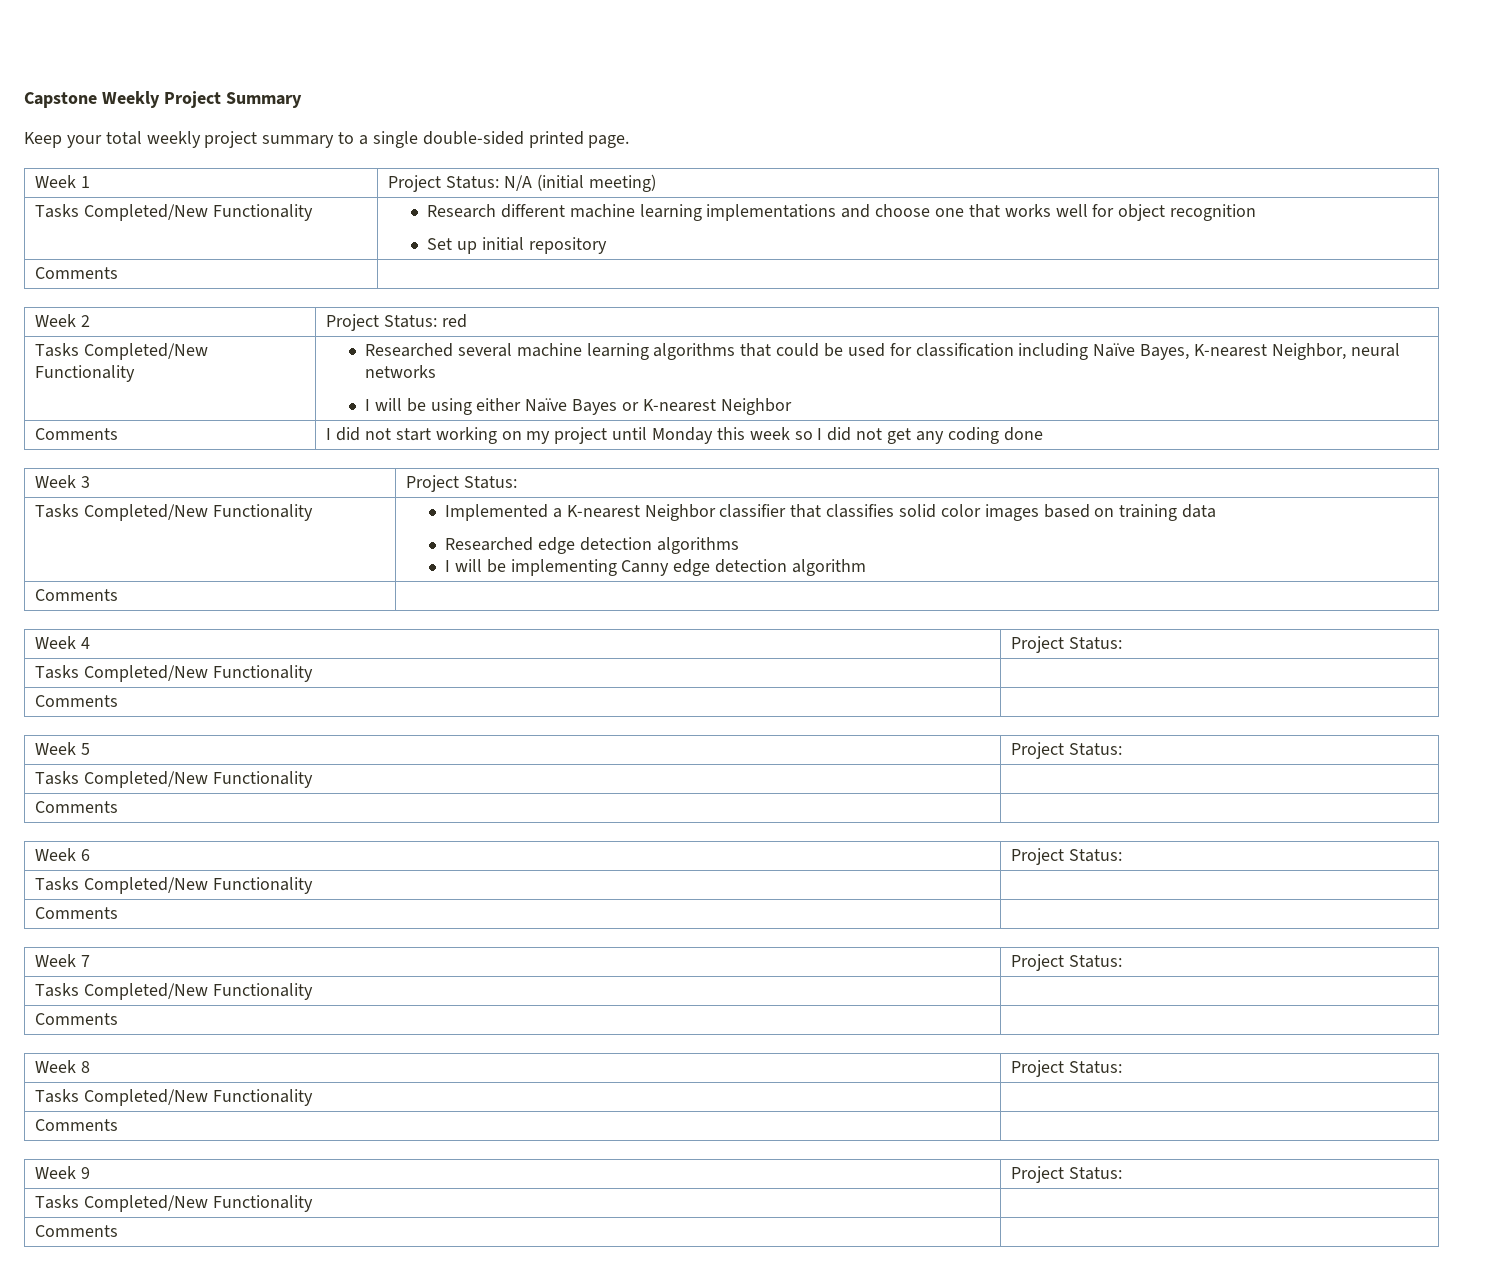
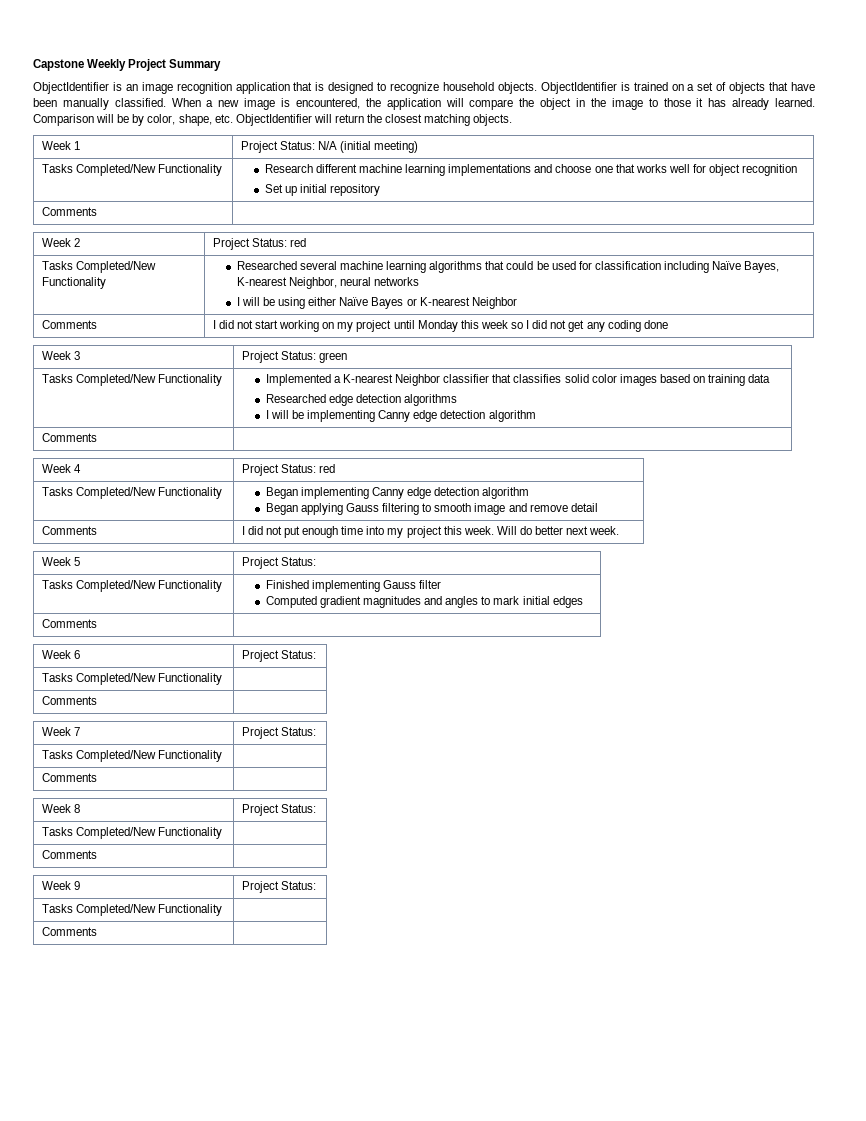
- Keep your total weekly project summary to a single double-sided printed page.
+ ObjectIdentifier is an image recognition application that is designed to recognize household objects. ObjectIdentifier is trained on a set of objects that have been manually classified. When a new image is encountered, the application will compare the object in the image to those it has already learned. Comparison will be by color, shape, etc. ObjectIdentifier will return the closest matching objects.
- Week 3 | Project Status:
+ Week 3 | Project Status: green
- Week 4 | Project Status:
- Tasks Completed/New Functionality |
- Comments |
+ Week 4 | Project Status: red
+ Tasks Completed/New Functionality | Began implementing Canny edge detection algorithm
+ Began applying Gauss filtering to smooth image and remove detail
+ Comments | I did not put enough time into my project this week. Will do better next week.
  Week 5 | Project Status:
- Tasks Completed/New Functionality |
+ Tasks Completed/New Functionality | Finished implementing Gauss filter
+ Computed gradient magnitudes and angles to mark initial edges

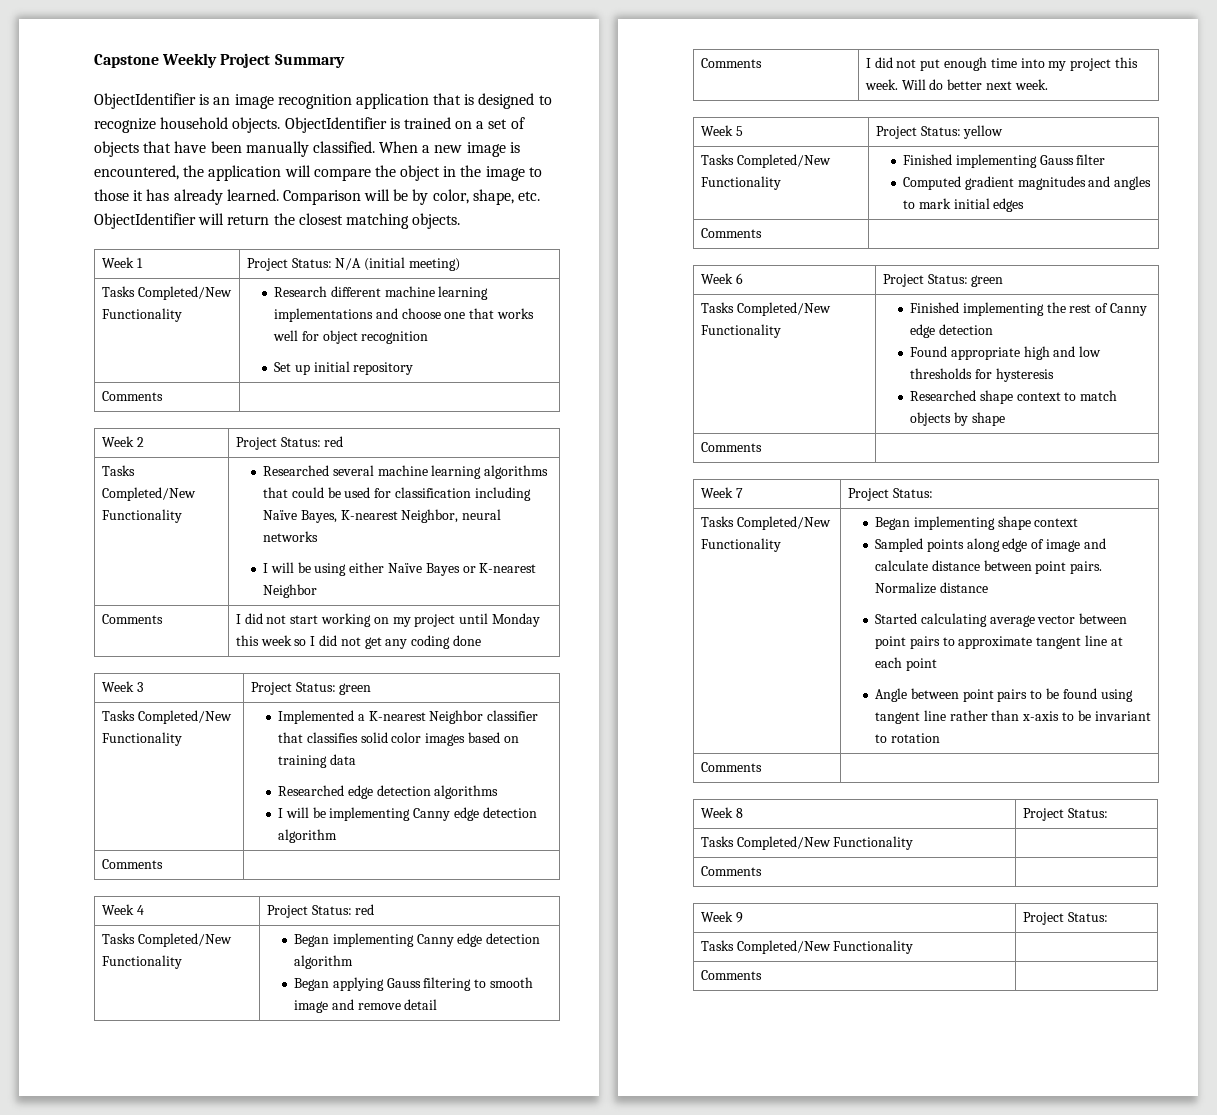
- Week 5 | Project Status:
+ Week 5 | Project Status: yellow
- Week 6 | Project Status:
- Tasks Completed/New Functionality |
+ Week 6 | Project Status: green
+ Tasks Completed/New Functionality | Finished implementing the rest of Canny edge detection
+ Found appropriate high and low thresholds for hysteresis
+ Researched shape context to match objects by shape
+ Began implementing shape context
+ Sampled points along edge of image and calculate distance between point pairs. Normalize distance
+ Started calculating average vector between point pairs to approximate tangent line at each point
+ Angle between point pairs to be found using tangent line rather than x-axis to be invariant to rotation

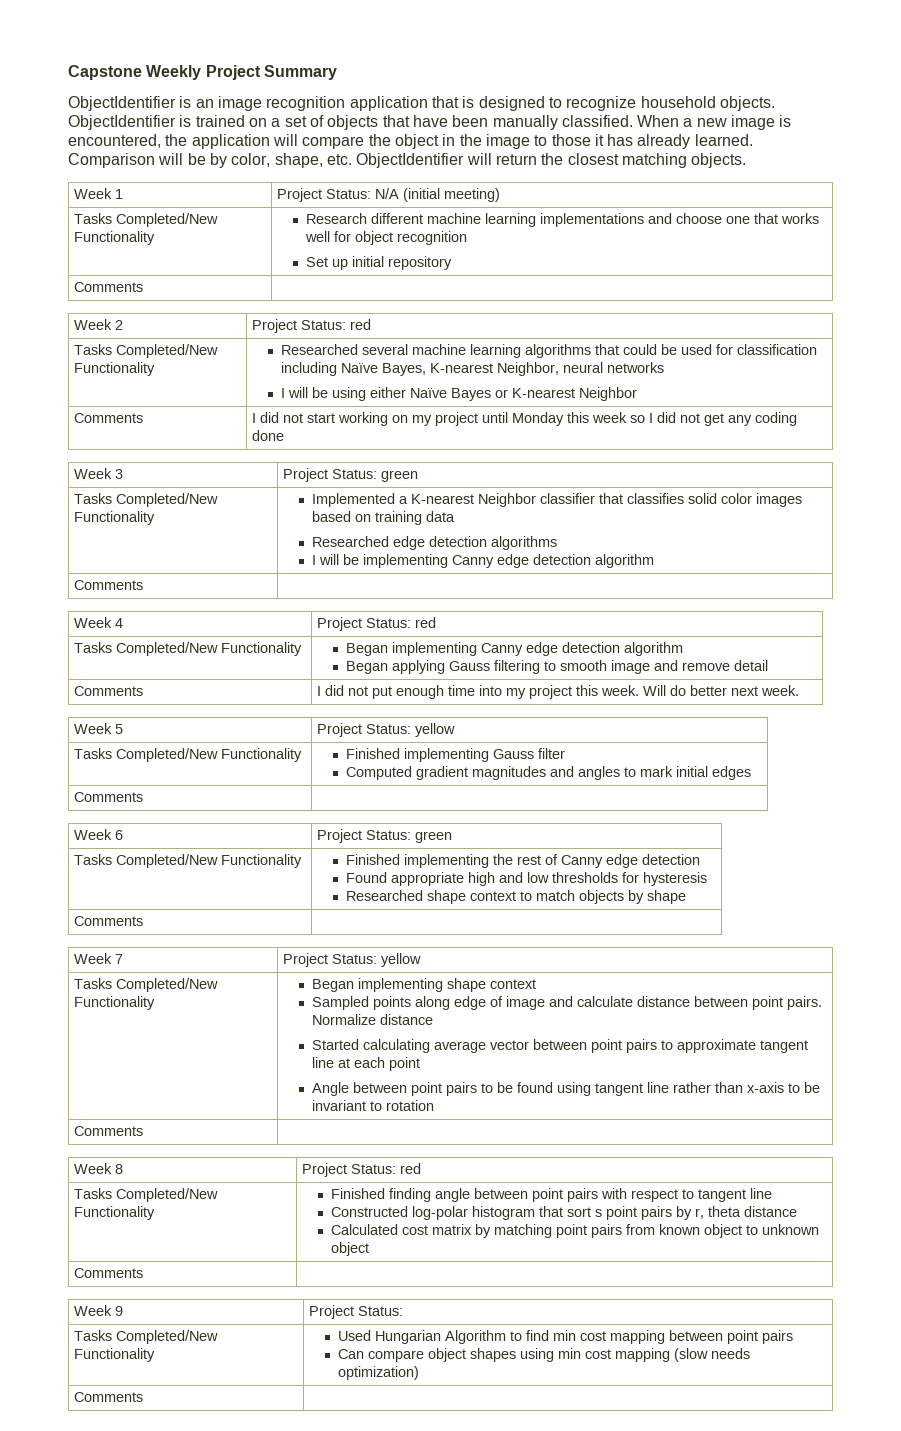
- Week 7 | Project Status:
+ Week 7 | Project Status: yellow
- Week 8 | Project Status:
- Tasks Completed/New Functionality |
+ Week 8 | Project Status: red
+ Tasks Completed/New Functionality | Finished finding angle between point pairs with respect to tangent line
+ Constructed log-polar histogram that sort s point pairs by r, theta distance
+ Calculated cost matrix by matching point pairs from known object to unknown object
  Week 9 | Project Status:
- Tasks Completed/New Functionality |
+ Tasks Completed/New Functionality | Used Hungarian Algorithm to find min cost mapping between point pairs
+ Can compare object shapes using min cost mapping (slow needs optimization)

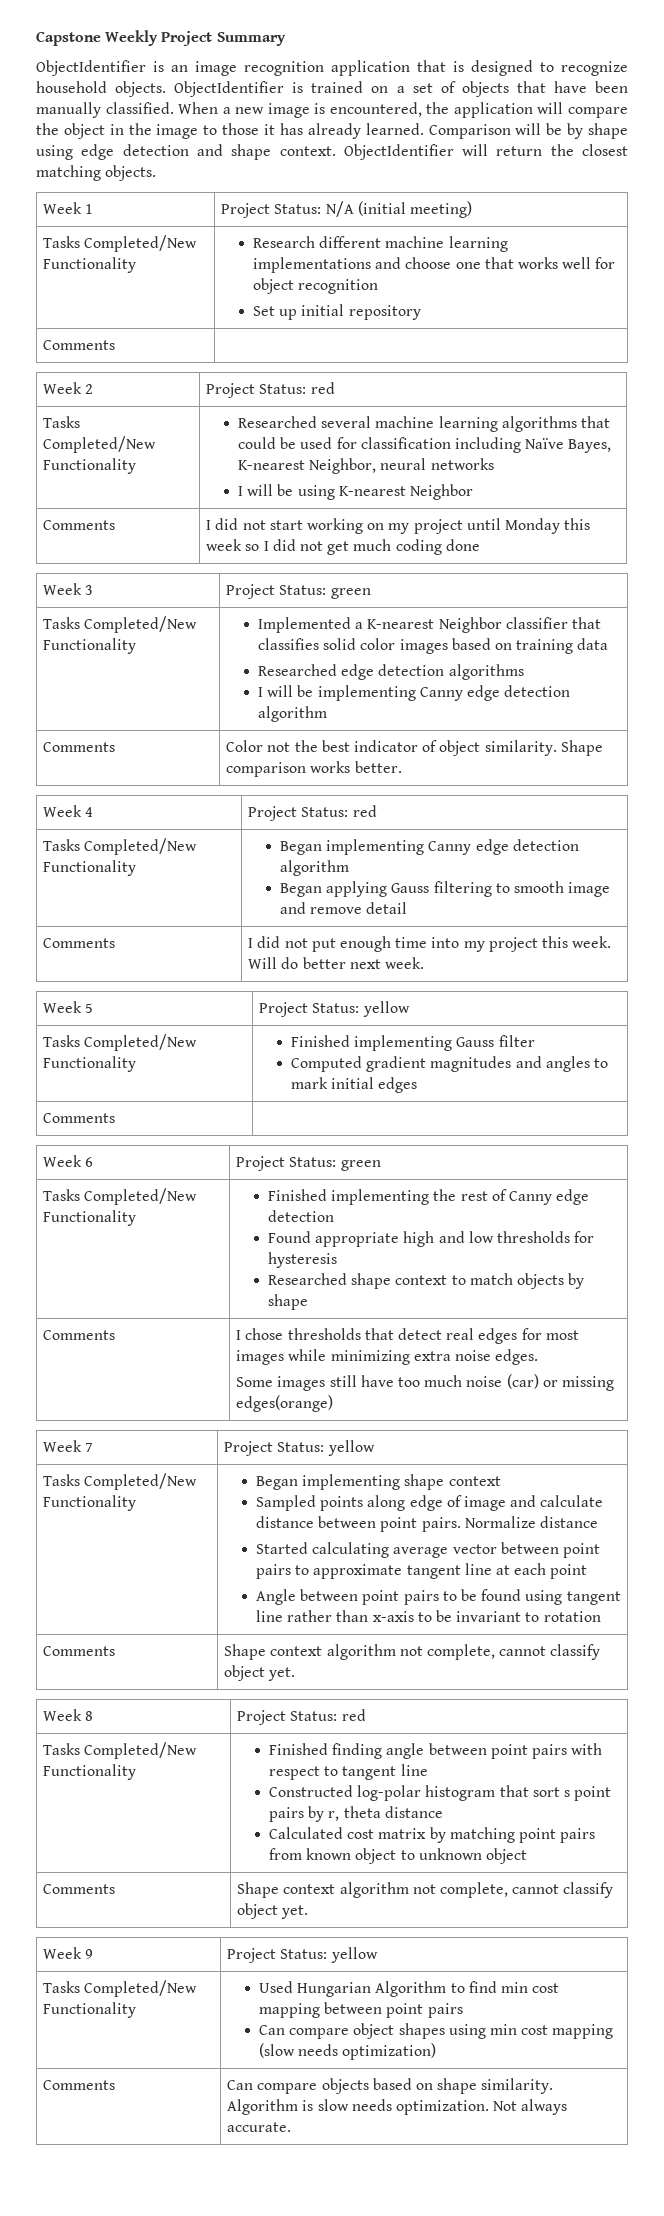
- Comparison will be by color, shape, etc. ObjectIdentifier will return the closest matching objects.
+ Comparison will be by shape using edge detection and shape context. ObjectIdentifier will return the closest matching objects.
  Tasks Completed/New Functionality | Researched several machine learning algorithms that could be used for classification including Naïve Bayes, K-nearest Neighbor, neural networks
- I will be using either Naïve Bayes or K-nearest Neighbor
+ I will be using K-nearest Neighbor
- Comments | I did not start working on my project until Monday this week so I did not get any coding done
+ Comments | I did not start working on my project until Monday this week so I did not get much coding done
  Tasks Completed/New Functionality | Implemented a K-nearest Neighbor classifier that classifies solid color images based on training data
  Researched edge detection algorithms
  I will be implementing Canny edge detection algorithm
- Comments |
+ Comments | Color not the best indicator of object similarity. Shape comparison works better.
  Tasks Completed/New Functionality | Finished implementing the rest of Canny edge detection
  Found appropriate high and low thresholds for hysteresis
  Researched shape context to match objects by shape
- Comments |
+ Comments | I chose thresholds that detect real edges for most images while minimizing extra noise edges.
+ Some images still have too much noise (car) or missing edges(orange)
  Angle between point pairs to be found using tangent line rather than x-axis to be invariant to rotation
- Comments |
+ Comments | Shape context algorithm not complete, cannot classify object yet.
  Tasks Completed/New Functionality | Finished finding angle between point pairs with respect to tangent line
  Constructed log-polar histogram that sort s point pairs by r, theta distance
  Calculated cost matrix by matching point pairs from known object to unknown object
- Comments |
+ Comments | Shape context algorithm not complete, cannot classify object yet.
- Week 9 | Project Status:
+ Week 9 | Project Status: yellow
  Tasks Completed/New Functionality | Used Hungarian Algorithm to find min cost mapping between point pairs
  Can compare object shapes using min cost mapping (slow needs optimization)
- Comments |
+ Comments | Can compare objects based on shape similarity. Algorithm is slow needs optimization. Not always accurate.

